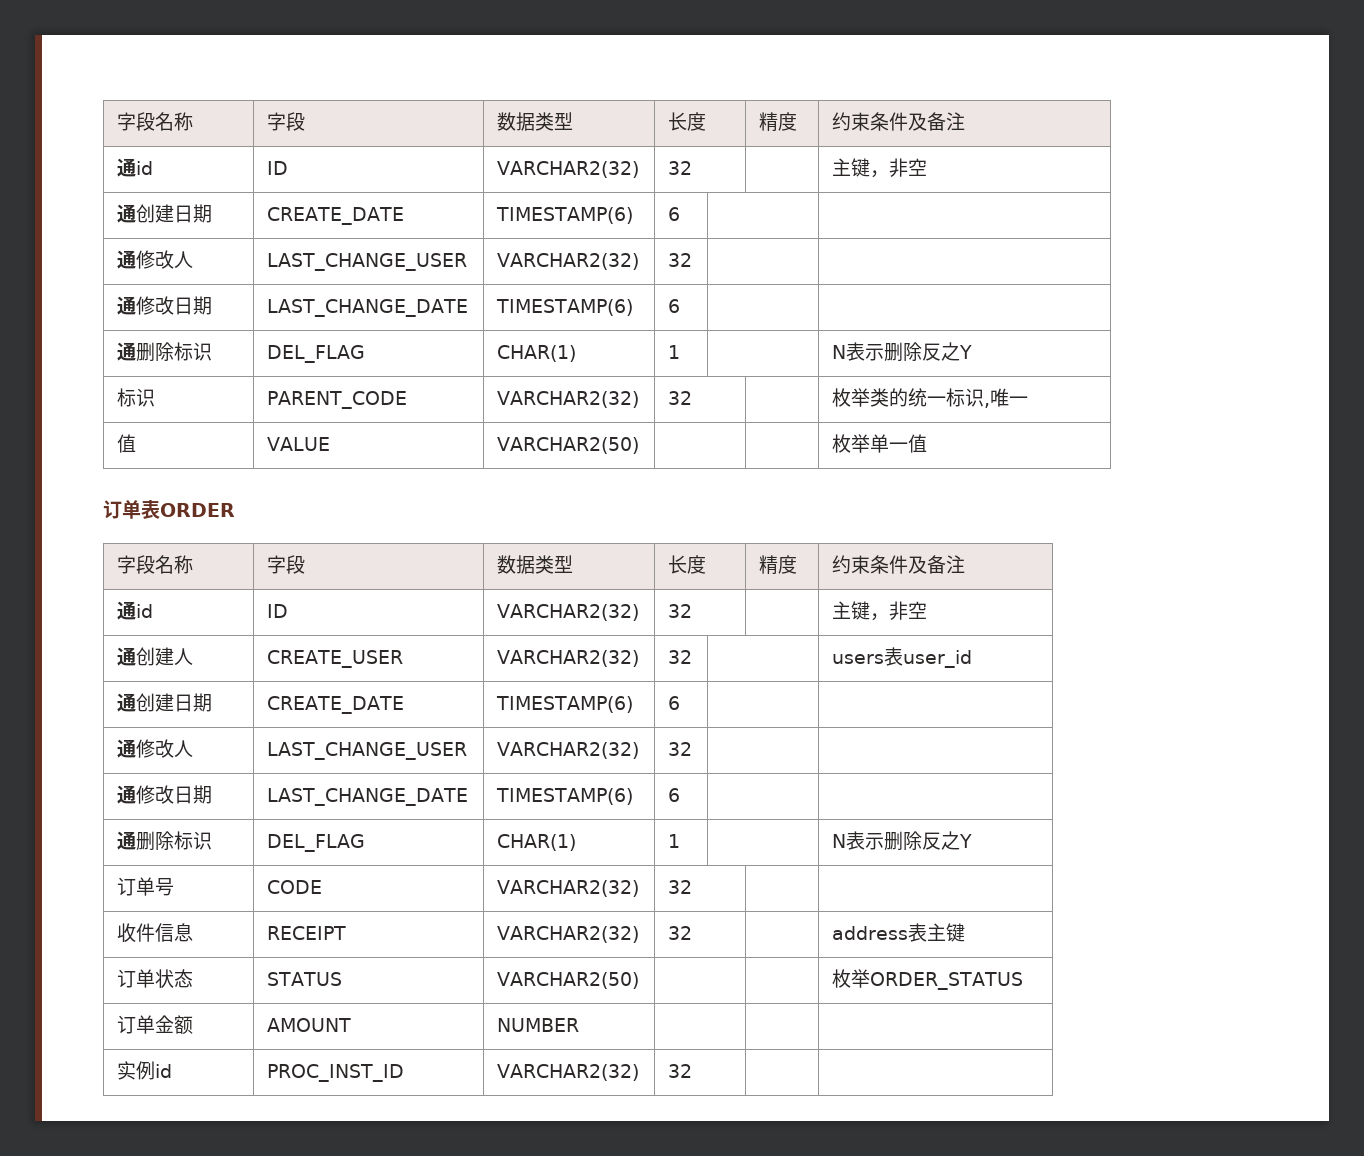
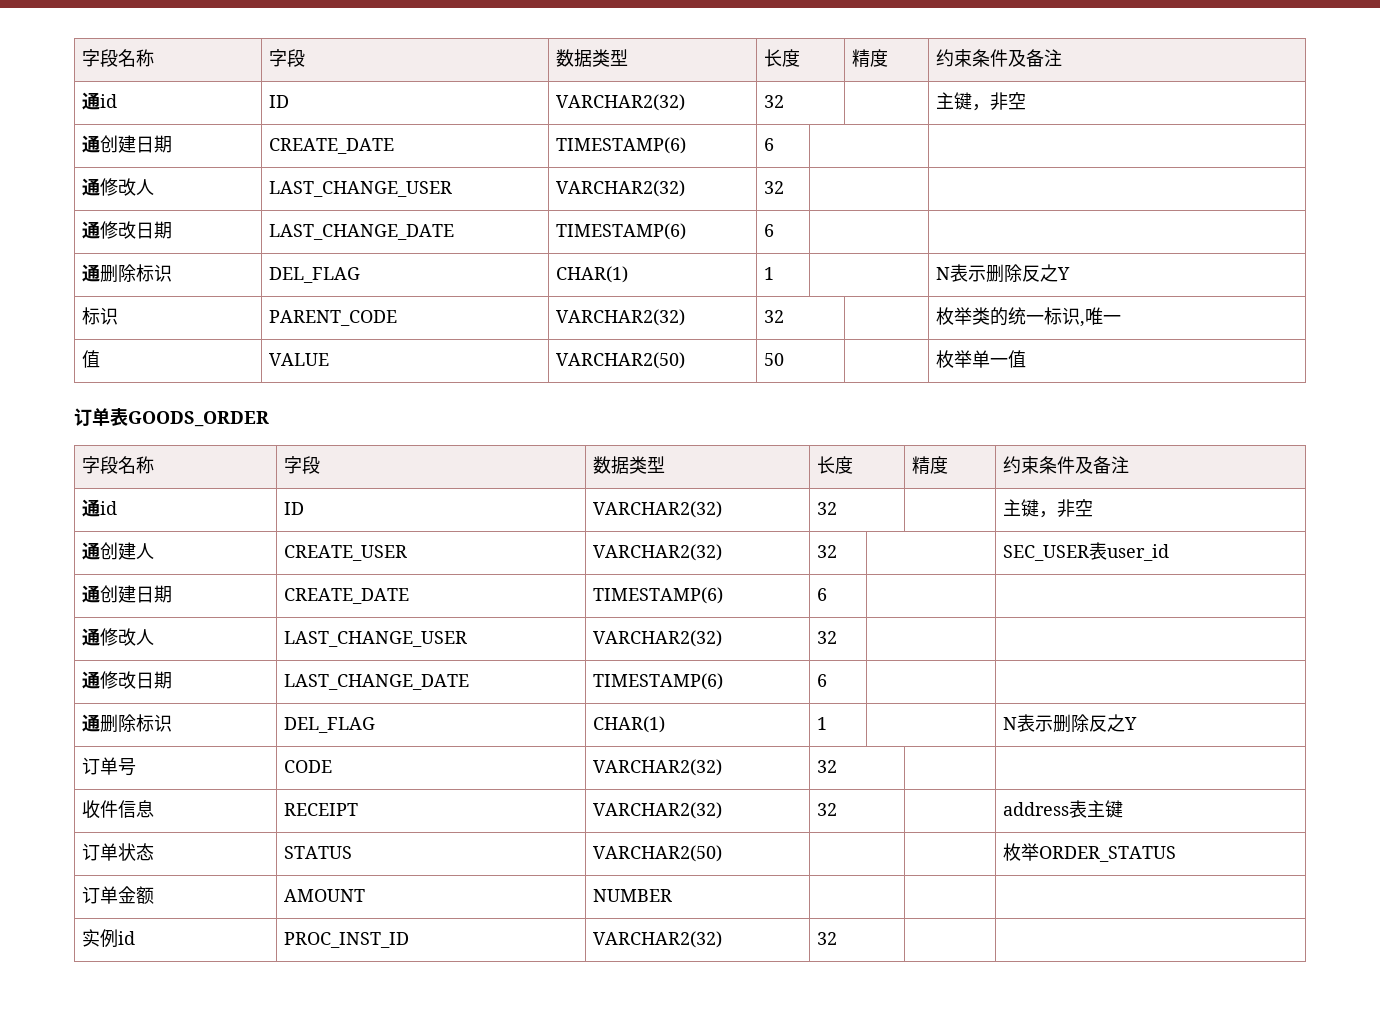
- 值 | VALUE | VARCHAR2(50) | | | 枚举单一值
+ 值 | VALUE | VARCHAR2(50) | 50 | | 枚举单一值
- 订单表ORDER
+ 订单表GOODS_ORDER
- 通创建人 | CREATE_USER | VARCHAR2(32) | 32 | | users表user_id
+ 通创建人 | CREATE_USER | VARCHAR2(32) | 32 | | SEC_USER表user_id

